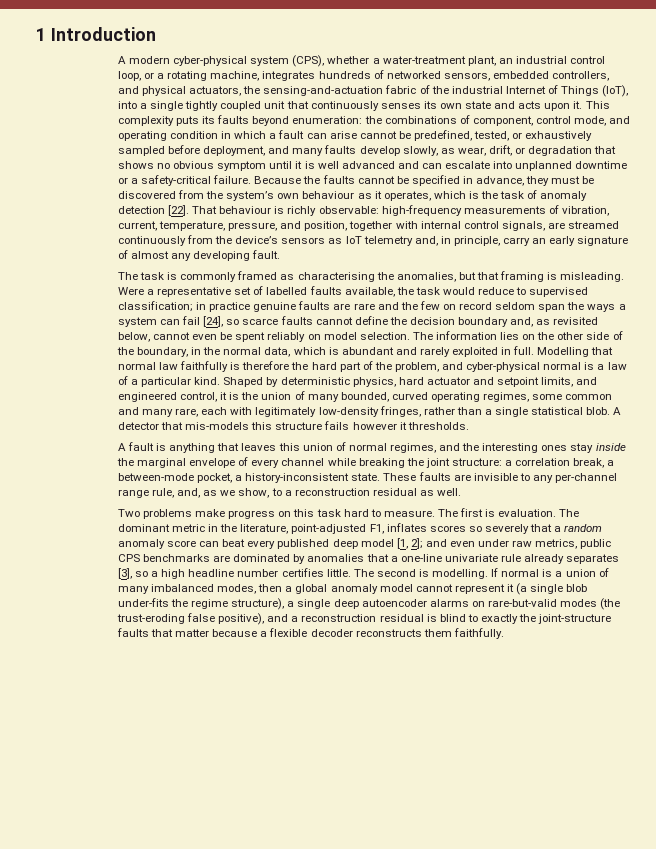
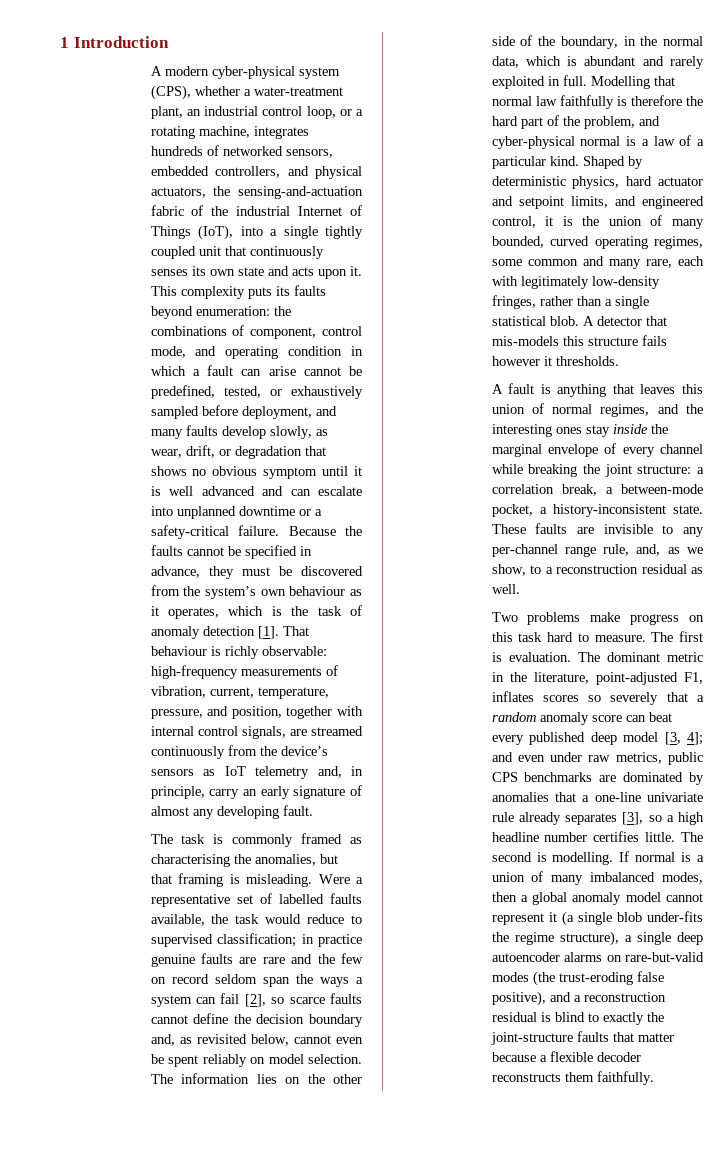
- Because the faults cannot be specified in advance, they must be discovered from the system’s own behaviour as it operates, which is the task of anomaly detection [22].
+ Because the faults cannot be specified in advance, they must be discovered from the system’s own behaviour as it operates, which is the task of anomaly detection [1].
- Were a representative set of labelled faults available, the task would reduce to supervised classification; in practice genuine faults are rare and the few on record seldom span the ways a system can fail [24], so scarce faults cannot define the decision boundary and, as revisited below, cannot even be spent reliably on model selection.
+ Were a representative set of labelled faults available, the task would reduce to supervised classification; in practice genuine faults are rare and the few on record seldom span the ways a system can fail [2], so scarce faults cannot define the decision boundary and, as revisited below, cannot even be spent reliably on model selection.
- The dominant metric in the literature, point-adjusted F1, inflates scores so severely that a random anomaly score can beat every published deep model [1, 2]; and even under raw metrics, public CPS benchmarks are dominated by anomalies that a one-line univariate rule already separates [3], so a high headline number certifies little.
+ The dominant metric in the literature, point-adjusted F1, inflates scores so severely that a random anomaly score can beat every published deep model [3, 4]; and even under raw metrics, public CPS benchmarks are dominated by anomalies that a one-line univariate rule already separates [3], so a high headline number certifies little.

